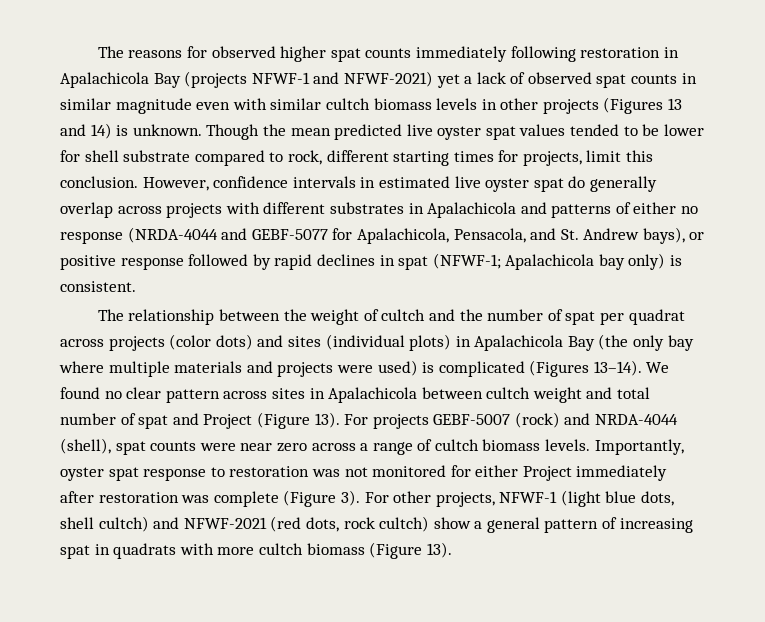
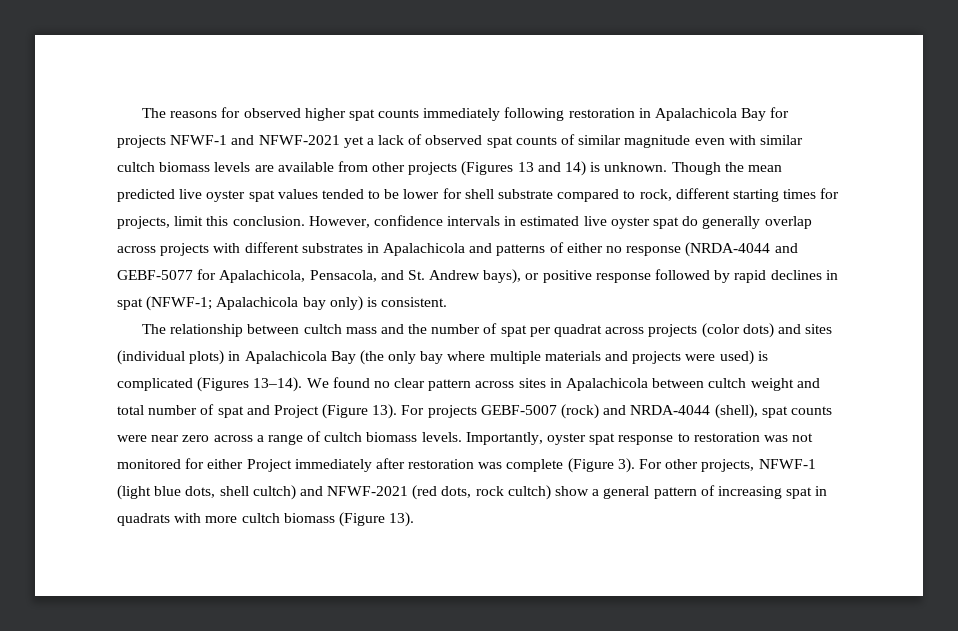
- The reasons for observed higher spat counts immediately following restoration in Apalachicola Bay (projects NFWF-1 and NFWF-2021) yet a lack of observed spat counts in similar magnitude even with similar cultch biomass levels in other projects (Figures 13 and 14) is unknown.
+ The reasons for observed higher spat counts immediately following restoration in Apalachicola Bay for projects NFWF-1 and NFWF-2021 yet a lack of observed spat counts of similar magnitude even with similar cultch biomass levels are available from other projects (Figures 13 and 14) is unknown.
- The relationship between the weight of cultch and the number of spat per quadrat across projects (color dots) and sites (individual plots) in Apalachicola Bay (the only bay where multiple materials and projects were used) is complicated (Figures 13–14).
+ The relationship between cultch mass and the number of spat per quadrat across projects (color dots) and sites (individual plots) in Apalachicola Bay (the only bay where multiple materials and projects were used) is complicated (Figures 13–14).

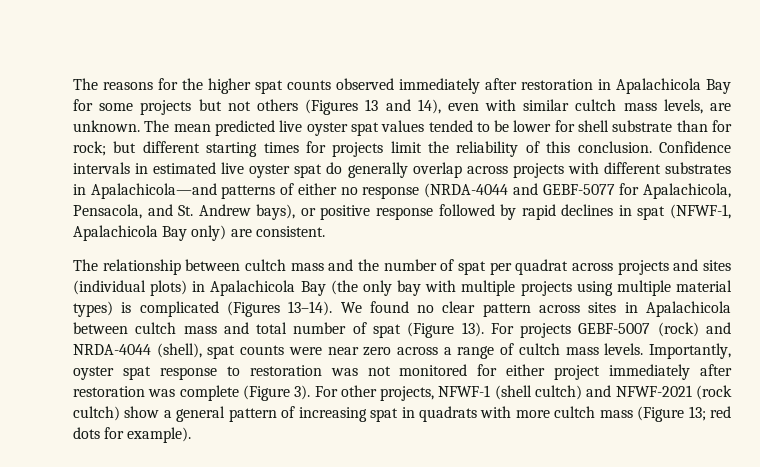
- The reasons for observed higher spat counts immediately following restoration in Apalachicola Bay for projects NFWF-1 and NFWF-2021 yet a lack of observed spat counts of similar magnitude even with similar cultch biomass levels are available from other projects (Figures 13 and 14) is unknown. Though the mean predicted live oyster spat values tended to be lower for shell substrate compared to rock, different starting times for projects, limit this conclusion. However, confidence intervals in estimated live oyster spat do generally overlap across projects with different substrates in Apalachicola and patterns of either no response (NRDA-4044 and GEBF-5077 for Apalachicola, Pensacola, and St. Andrew bays), or positive response followed by rapid declines in spat (NFWF-1; Apalachicola bay only) is consistent.
+ The reasons for the higher spat counts observed immediately after restoration in Apalachicola Bay for some projects but not others (Figures 13 and 14), even with similar cultch mass levels, are unknown. The mean predicted live oyster spat values tended to be lower for shell substrate than for rock; but different starting times for projects limit the reliability of this conclusion. Confidence intervals in estimated live oyster spat do generally overlap across projects with different substrates in Apalachicola—and patterns of either no response (NRDA-4044 and GEBF-5077 for Apalachicola, Pensacola, and St. Andrew bays), or positive response followed by rapid declines in spat (NFWF-1, Apalachicola Bay only) are consistent.
- The relationship between cultch mass and the number of spat per quadrat across projects (color dots) and sites (individual plots) in Apalachicola Bay (the only bay where multiple materials and projects were used) is complicated (Figures 13–14).
+ The relationship between cultch mass and the number of spat per quadrat across projects and sites (individual plots) in Apalachicola Bay (the only bay with multiple projects using multiple material types) is complicated (Figures 13–14).
- We found no clear pattern across sites in Apalachicola between cultch weight and total number of spat and Project (Figure 13).
+ We found no clear pattern across sites in Apalachicola between cultch mass and total number of spat (Figure 13).
- For projects GEBF-5007 (rock) and NRDA-4044 (shell), spat counts were near zero across a range of cultch biomass levels.
+ For projects GEBF-5007 (rock) and NRDA-4044 (shell), spat counts were near zero across a range of cultch mass levels.
- Importantly, oyster spat response to restoration was not monitored for either Project immediately after restoration was complete (Figure 3).
+ Importantly, oyster spat response to restoration was not monitored for either project immediately after restoration was complete (Figure 3).
- For other projects, NFWF-1 (light blue dots, shell cultch) and NFWF-2021 (red dots, rock cultch) show a general pattern of increasing spat in quadrats with more cultch biomass (Figure 13).
+ For other projects, NFWF-1 (shell cultch) and NFWF-2021 (rock cultch) show a general pattern of increasing spat in quadrats with more cultch mass (Figure 13; red dots for example).

